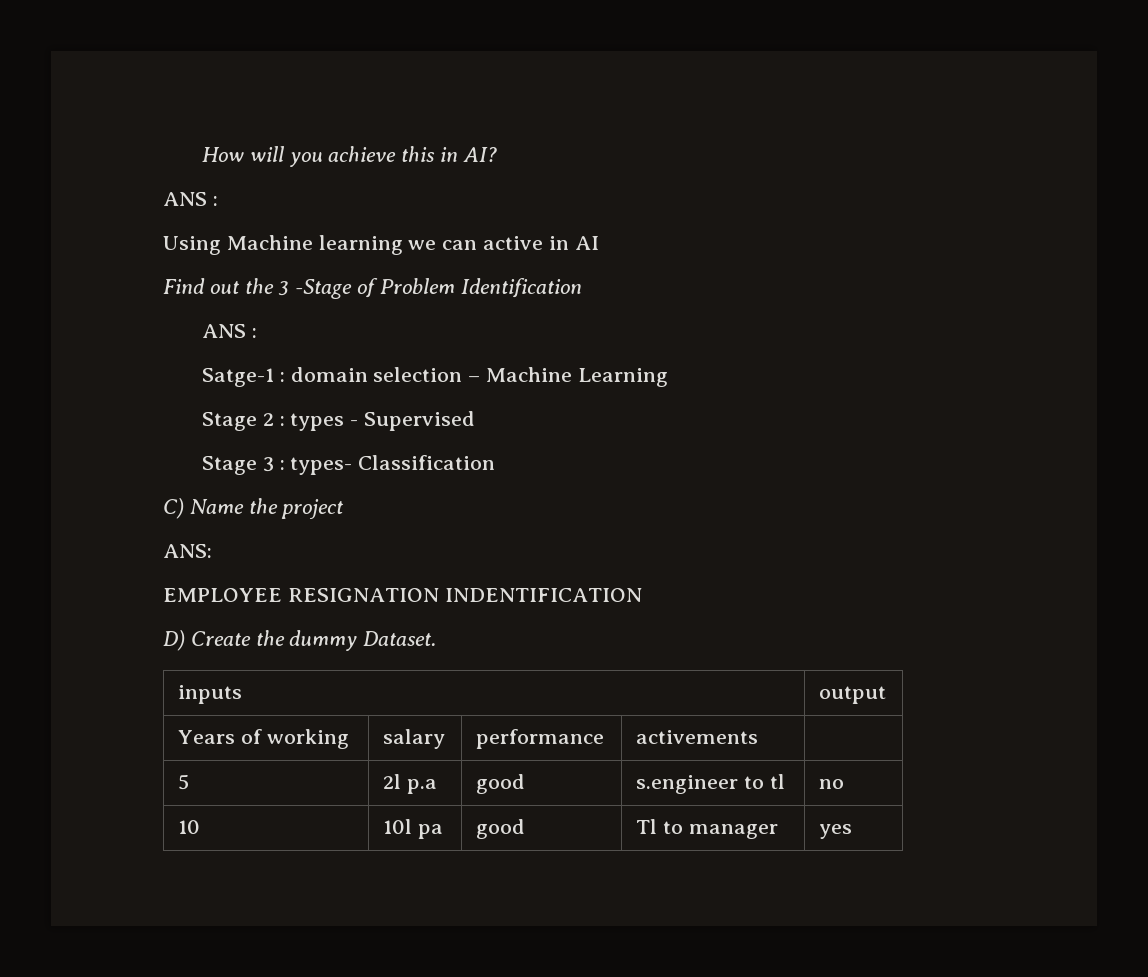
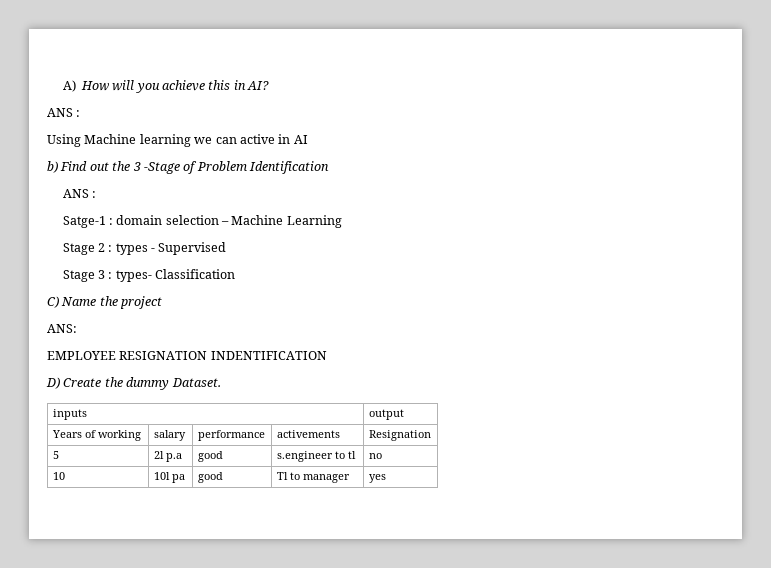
- How will you achieve this in AI?
+ A) How will you achieve this in AI?
- Find out the 3 -Stage of Problem Identification
+ b) Find out the 3 -Stage of Problem Identification
- Years of working | salary | performance | activements |
+ Years of working | salary | performance | activements | Resignation

